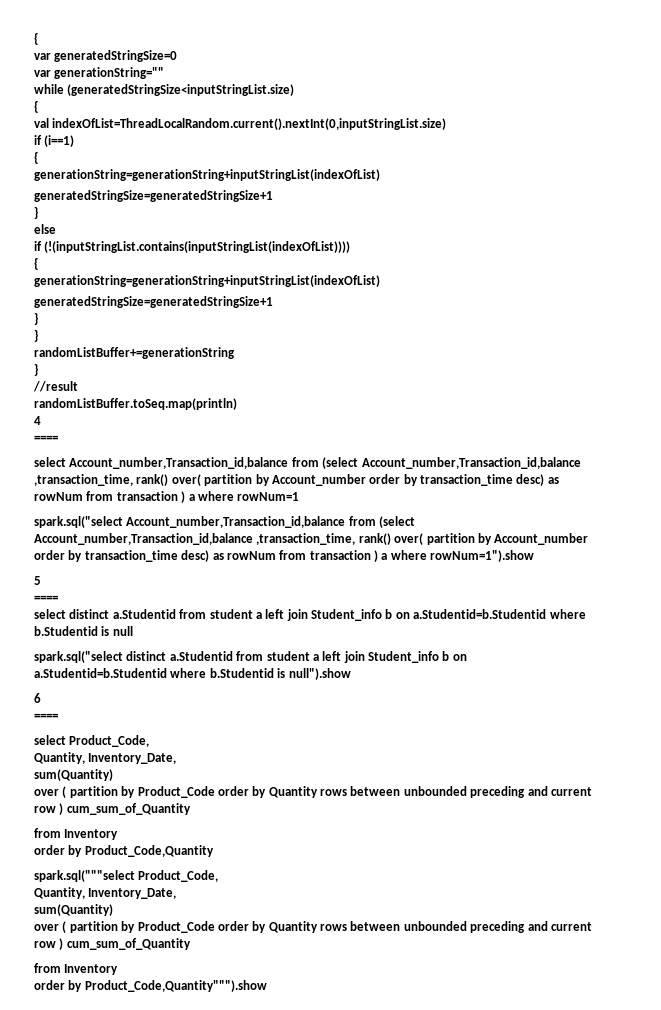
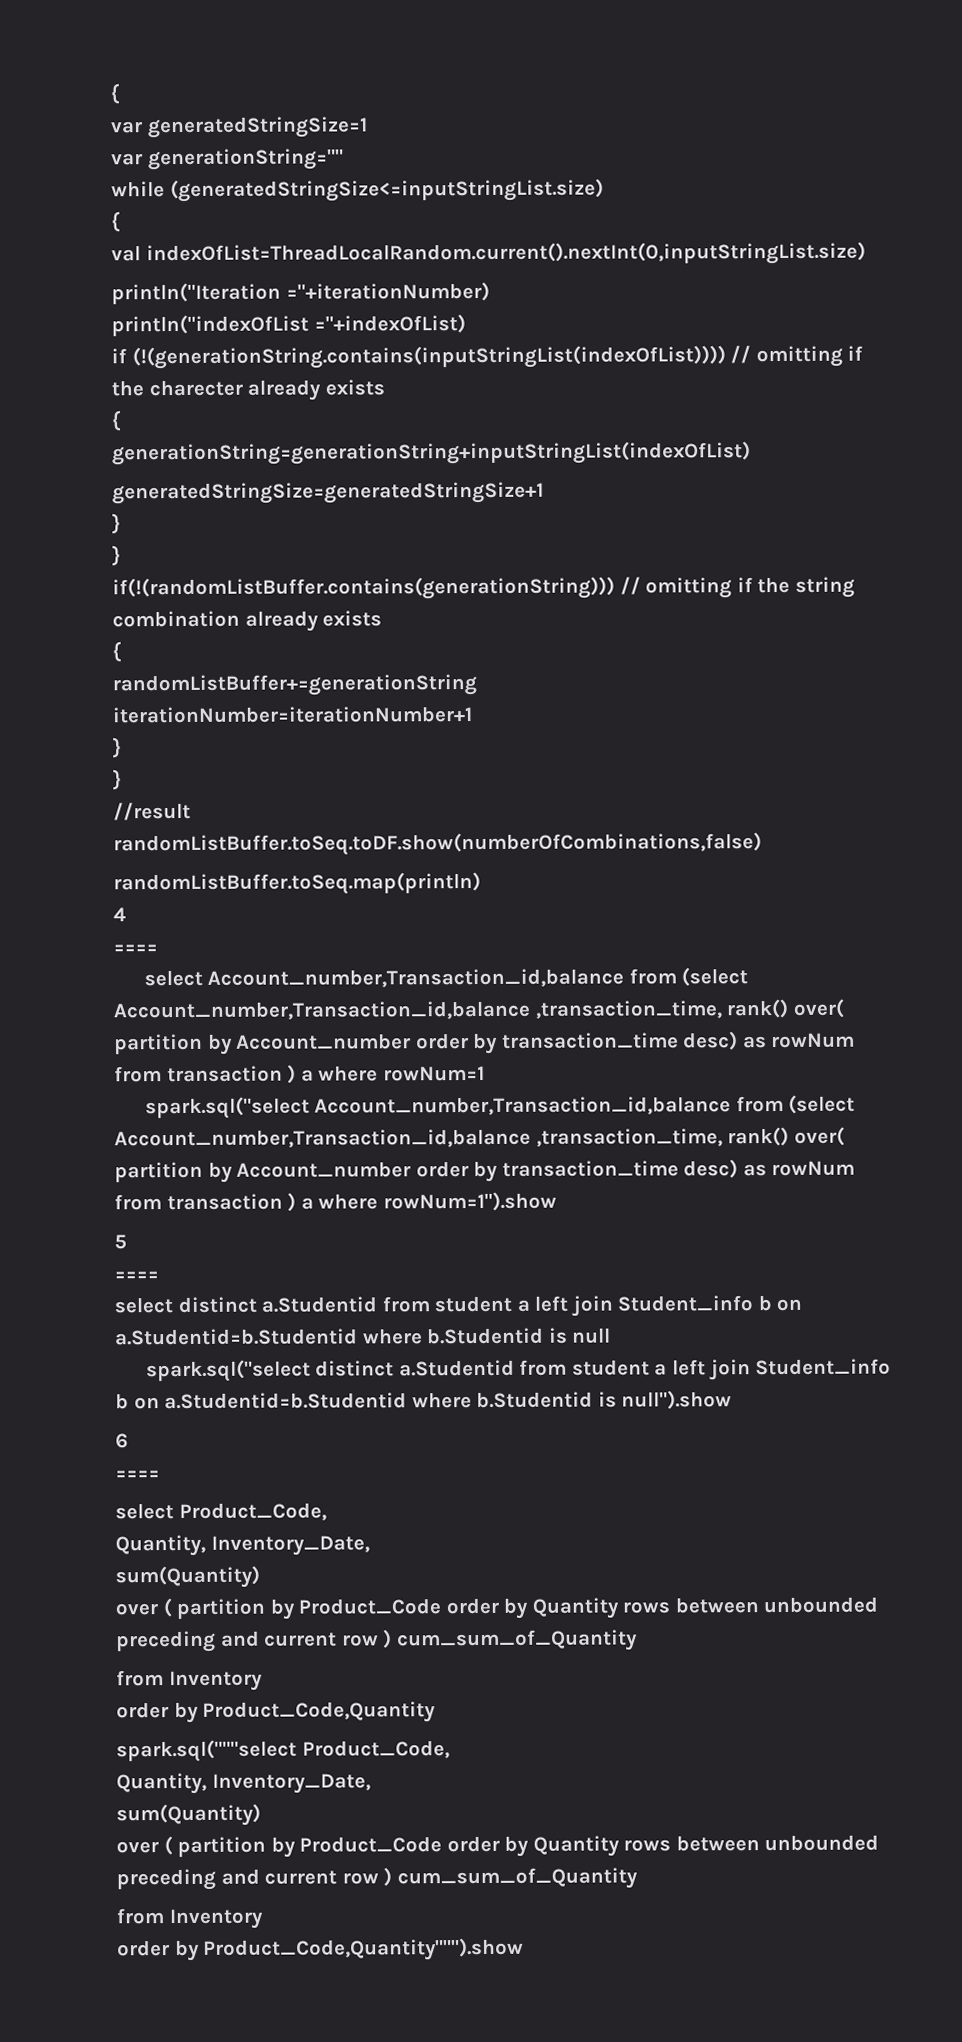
- var generatedStringSize=0
+ var generatedStringSize=1
- while (generatedStringSize<inputStringList.size)
+ while (generatedStringSize<=inputStringList.size)
- if (i==1)
- {
- generationString=generationString+inputStringList(indexOfList)
- generatedStringSize=generatedStringSize+1
- }
- else
- if (!(inputStringList.contains(inputStringList(indexOfList))))
+ println("Iteration ="+iterationNumber)
+ println("indexOfList ="+indexOfList)
+ if (!(generationString.contains(inputStringList(indexOfList)))) // omitting if the charecter already exists
+ if(!(randomListBuffer.contains(generationString))) // omitting if the string combination already exists
+ {
+ iterationNumber=iterationNumber+1
+ }
+ randomListBuffer.toSeq.toDF.show(numberOfCombinations,false)

